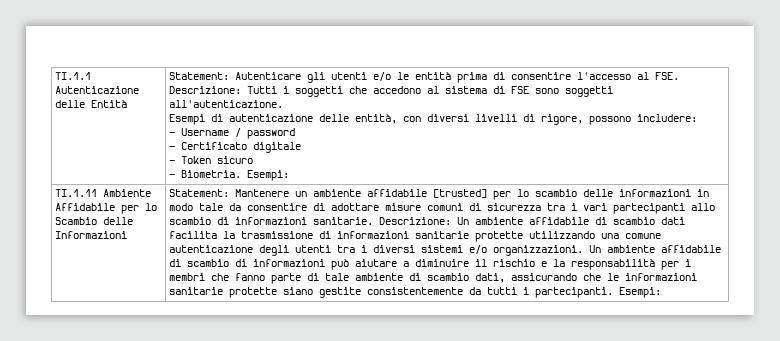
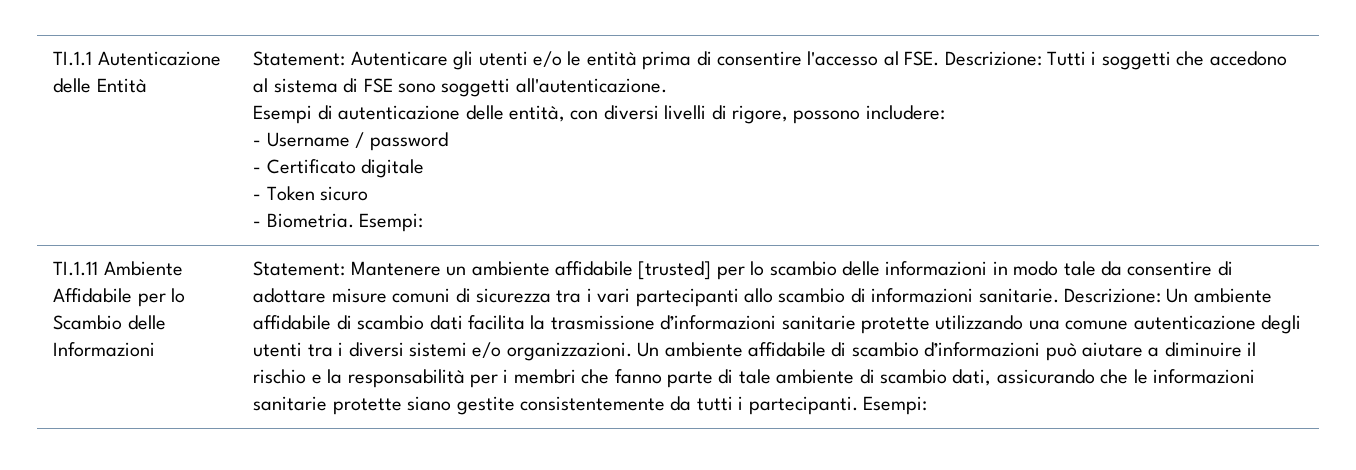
- Descrizione: Un ambiente affidabile di scambio dati facilita la trasmissione di informazioni sanitarie protette utilizzando una comune autenticazione degli utenti tra i diversi sistemi e/o organizzazioni.
+ Descrizione: Un ambiente affidabile di scambio dati facilita la trasmissione d’informazioni sanitarie protette utilizzando una comune autenticazione degli utenti tra i diversi sistemi e/o organizzazioni.
- Un ambiente affidabile di scambio di informazioni può aiutare a diminuire il rischio e la responsabilità per i membri che fanno parte di tale ambiente di scambio dati, assicurando che le informazioni sanitarie protette siano gestite consistentemente da tutti i partecipanti.
+ Un ambiente affidabile di scambio d’informazioni può aiutare a diminuire il rischio e la responsabilità per i membri che fanno parte di tale ambiente di scambio dati, assicurando che le informazioni sanitarie protette siano gestite consistentemente da tutti i partecipanti.

